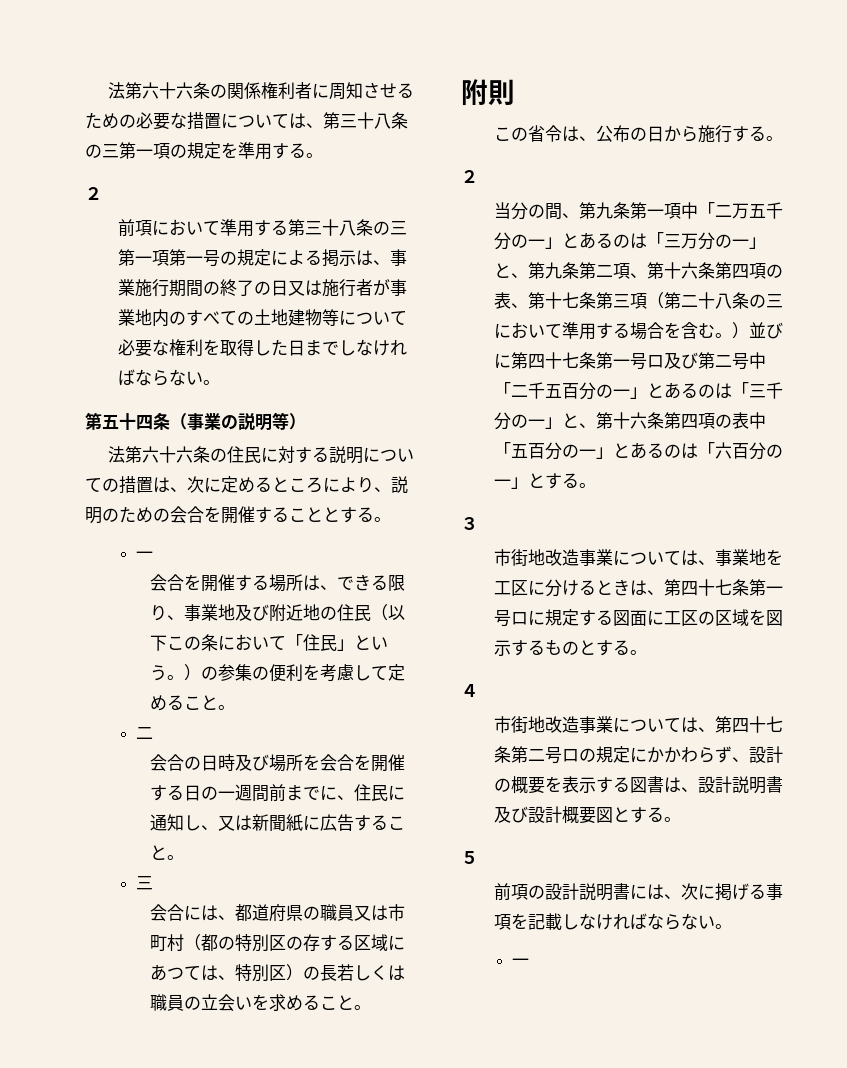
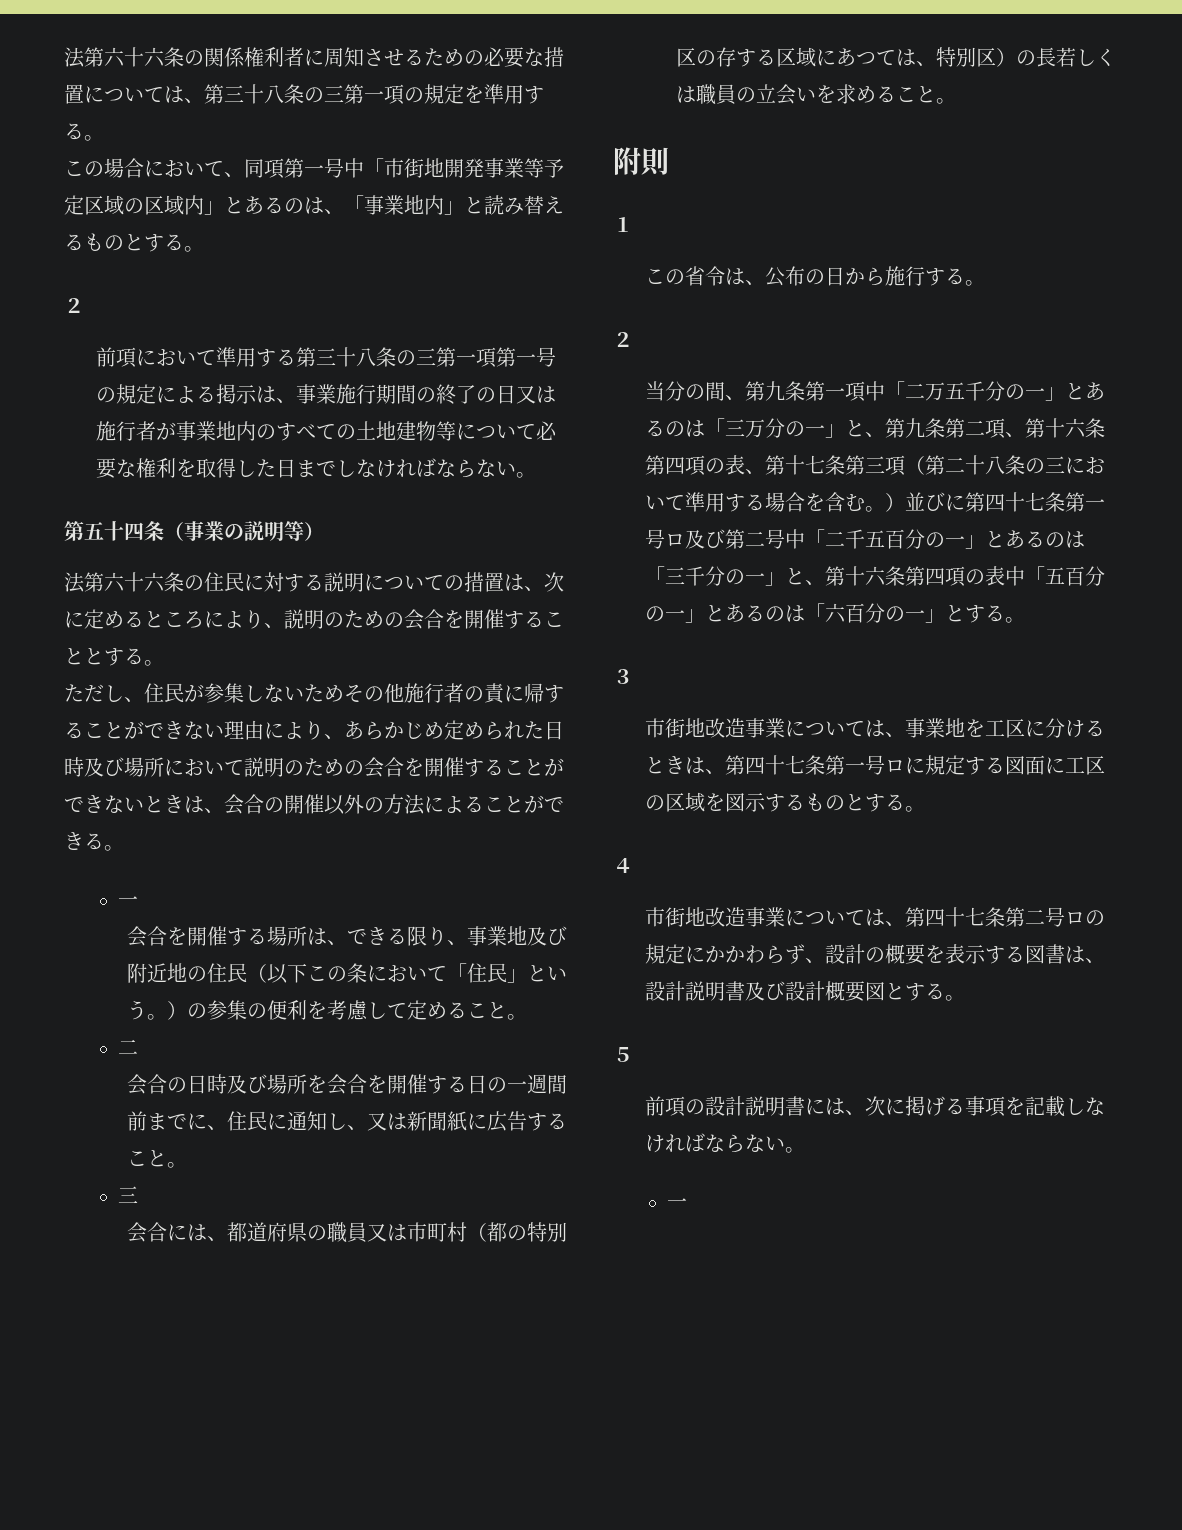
+ この場合において、同項第一号中「市街地開発事業等予定区域の区域内」とあるのは、「事業地内」と読み替えるものとする。
+ ただし、住民が参集しないためその他施行者の責に帰することができない理由により、あらかじめ定められた日時及び場所において説明のための会合を開催することができないときは、会合の開催以外の方法によることができる。
+ １

